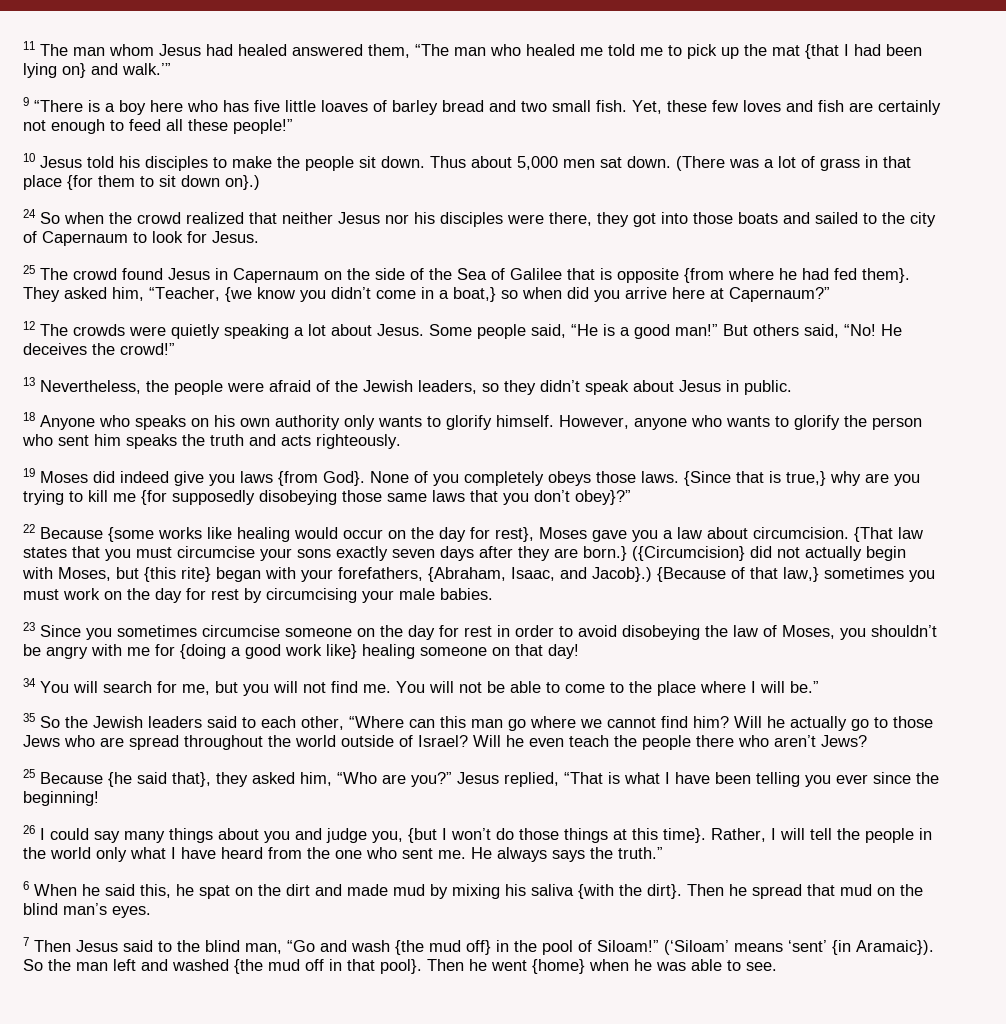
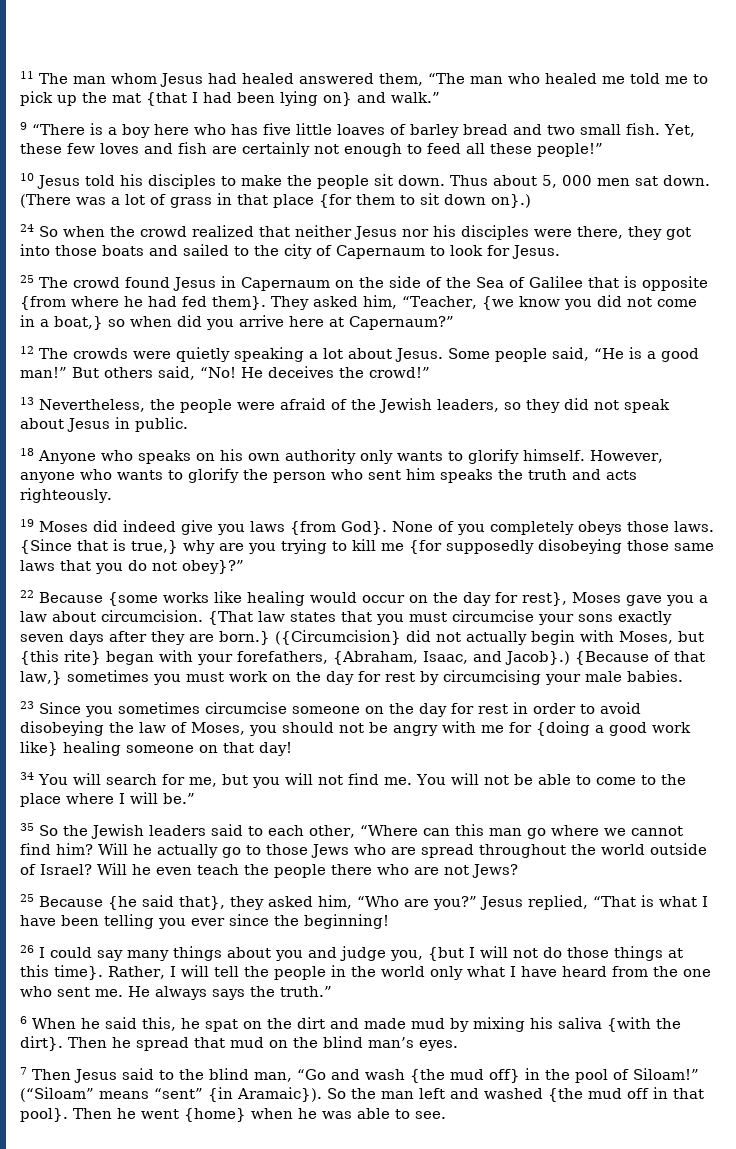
- 11 The man whom Jesus had healed answered them, “The man who healed me told me to pick up the mat {that I had been lying on} and walk.’”
+ 11 The man whom Jesus had healed answered them, “The man who healed me told me to pick up the mat {that I had been lying on} and walk.”
- Thus about 5,000 men sat down.
+ Thus about 5, 000 men sat down.
- They asked him, “Teacher, {we know you didn’t come in a boat,} so when did you arrive here at Capernaum?”
+ They asked him, “Teacher, {we know you did not come in a boat,} so when did you arrive here at Capernaum?”
- 13 Nevertheless, the people were afraid of the Jewish leaders, so they didn’t speak about Jesus in public.
+ 13 Nevertheless, the people were afraid of the Jewish leaders, so they did not speak about Jesus in public.
- {Since that is true,} why are you trying to kill me {for supposedly disobeying those same laws that you don’t obey}?”
+ {Since that is true,} why are you trying to kill me {for supposedly disobeying those same laws that you do not obey}?”
- 23 Since you sometimes circumcise someone on the day for rest in order to avoid disobeying the law of Moses, you shouldn’t be angry with me for {doing a good work like} healing someone on that day!
+ 23 Since you sometimes circumcise someone on the day for rest in order to avoid disobeying the law of Moses, you should not be angry with me for {doing a good work like} healing someone on that day!
- Will he even teach the people there who aren’t Jews?
+ Will he even teach the people there who are not Jews?
- 26 I could say many things about you and judge you, {but I won’t do those things at this time}.
+ 26 I could say many things about you and judge you, {but I will not do those things at this time}.
- (‘Siloam’ means ‘sent’ {in Aramaic}).
+ (“Siloam” means “sent” {in Aramaic}).

